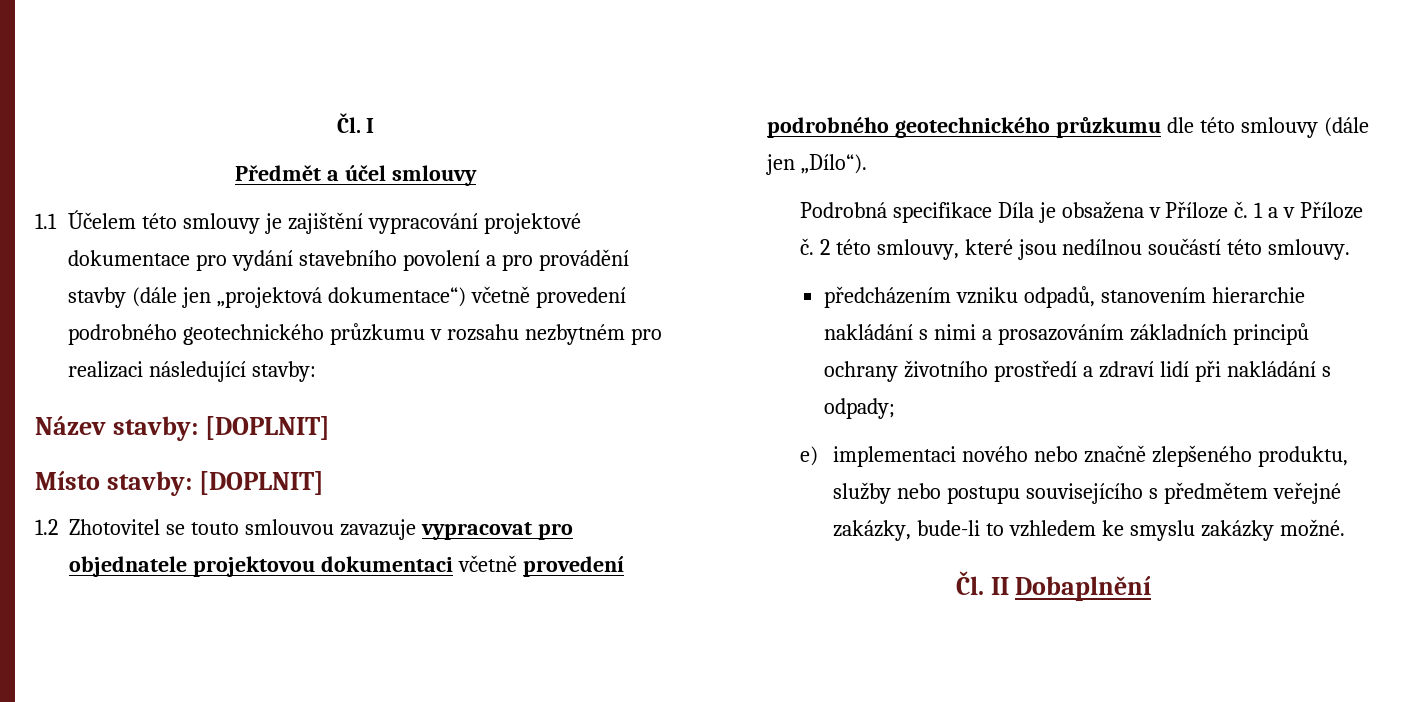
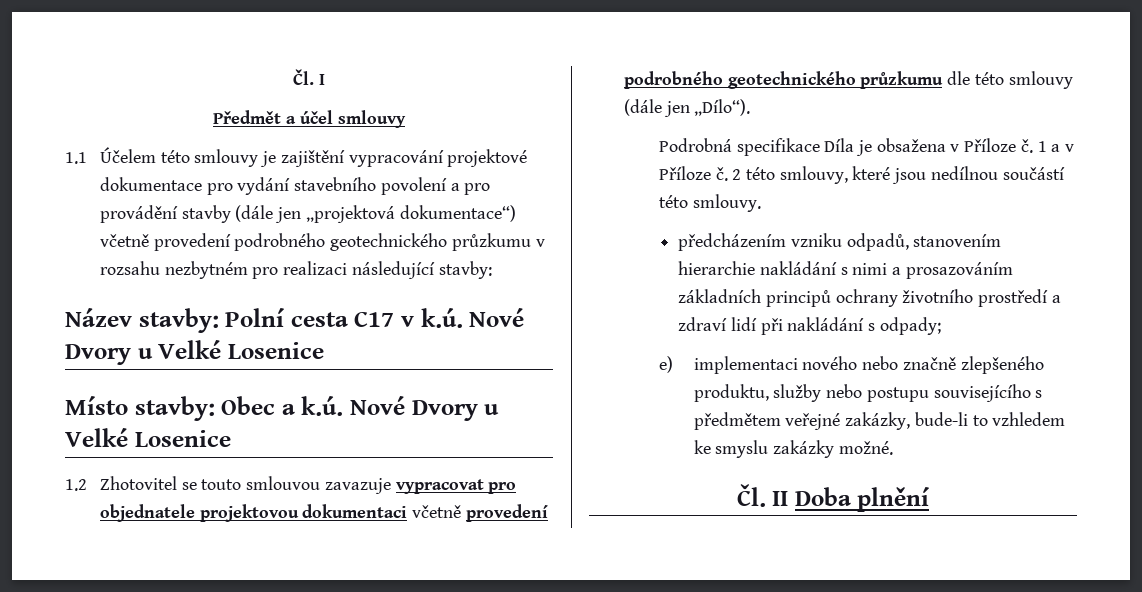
- Název stavby: [DOPLNIT]
- Místo stavby: [DOPLNIT]
+ Název stavby: Polní cesta C17 v k.ú. Nové Dvory u Velké Losenice
+ Místo stavby: Obec a k.ú. Nové Dvory u Velké Losenice
- Čl. II Dobaplnění
+ Čl. II Doba plnění

